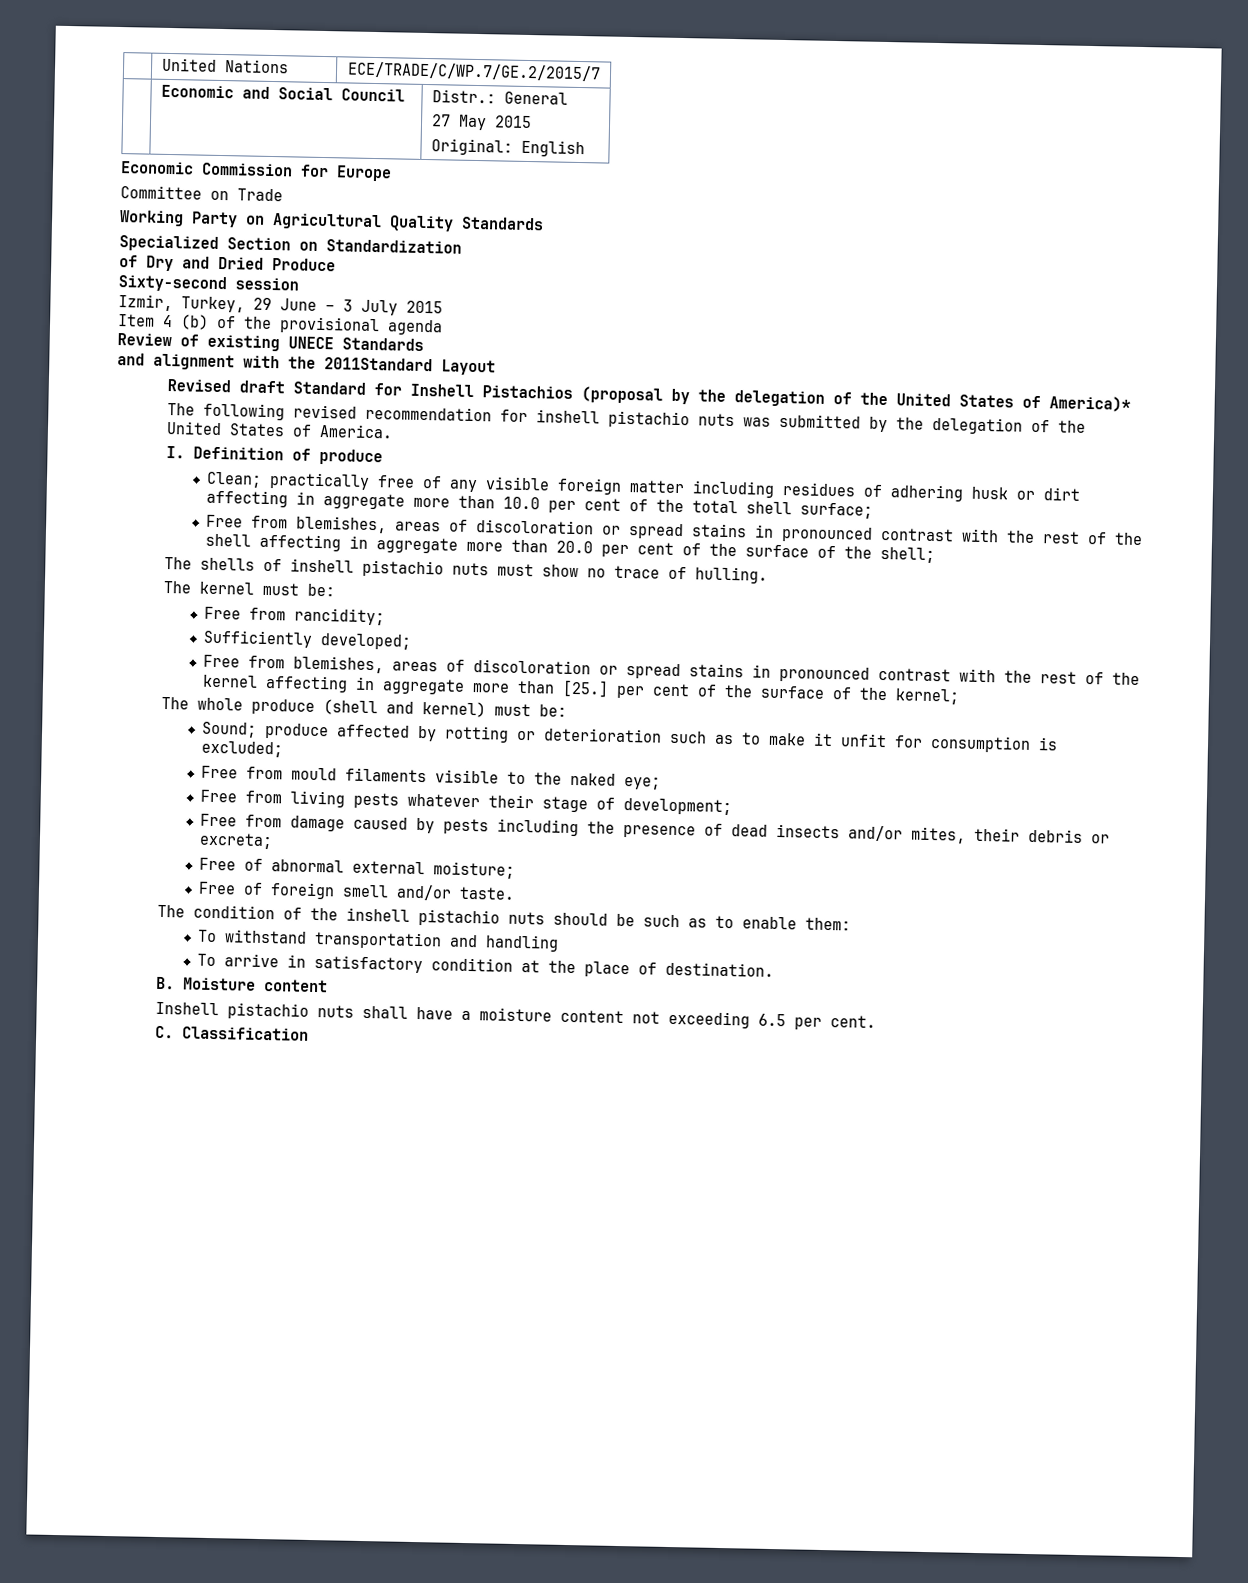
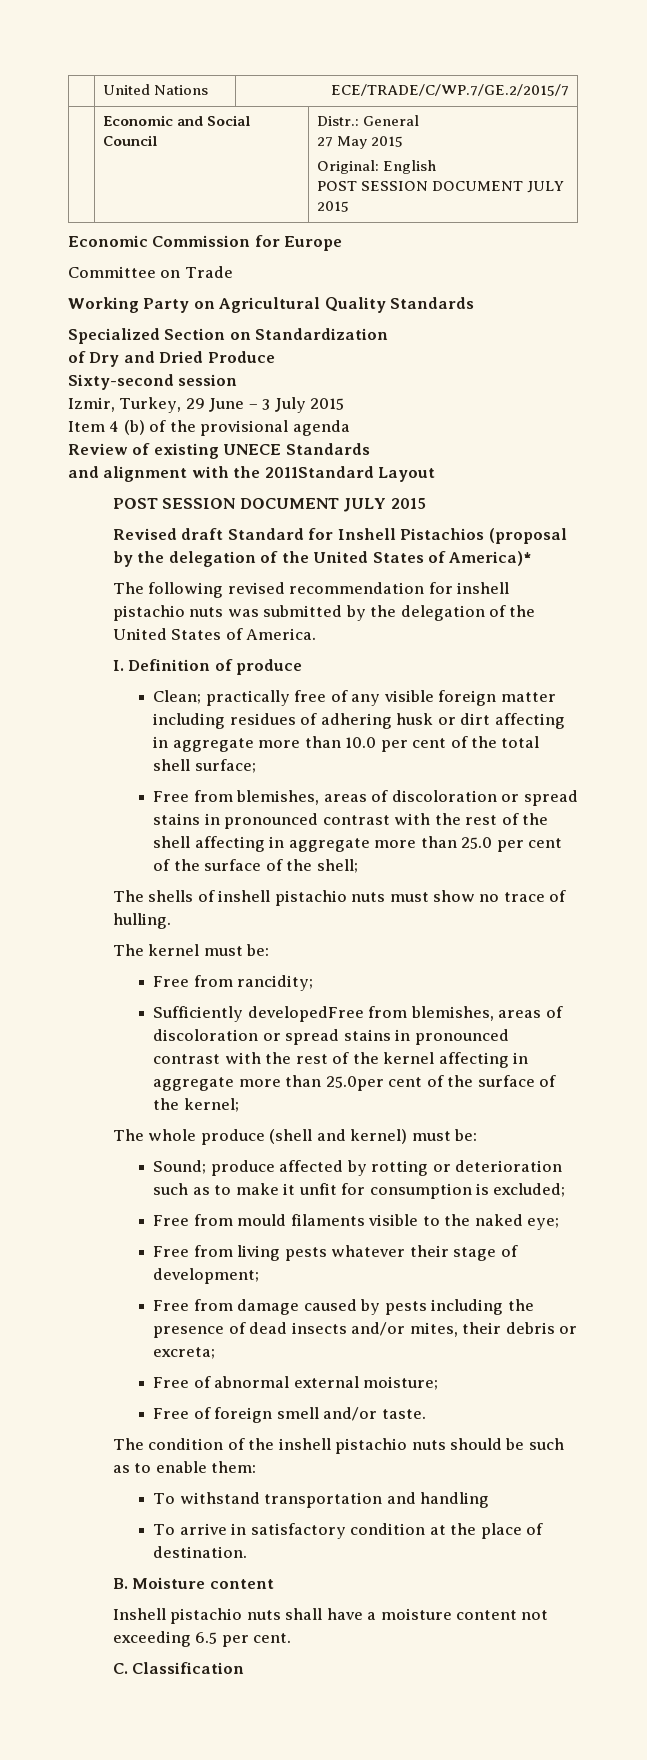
  | Economic and Social Council | Distr.: General
  27 May 2015
  Original: English
+ POST SESSION DOCUMENT JULY 2015
  and alignment with the 2011Standard Layout
+ POST SESSION DOCUMENT JULY 2015
- Free from blemishes, areas of discoloration or spread stains in pronounced contrast with the rest of the shell affecting in aggregate more than 20.0 per cent of the surface of the shell;
+ Free from blemishes, areas of discoloration or spread stains in pronounced contrast with the rest of the shell affecting in aggregate more than 25.0 per cent of the surface of the shell;
- Sufficiently developed;
- Free from blemishes, areas of discoloration or spread stains in pronounced contrast with the rest of the kernel affecting in aggregate more than [25.] per cent of the surface of the kernel;
+ Sufficiently developedFree from blemishes, areas of discoloration or spread stains in pronounced contrast with the rest of the kernel affecting in aggregate more than 25.0per cent of the surface of the kernel;

